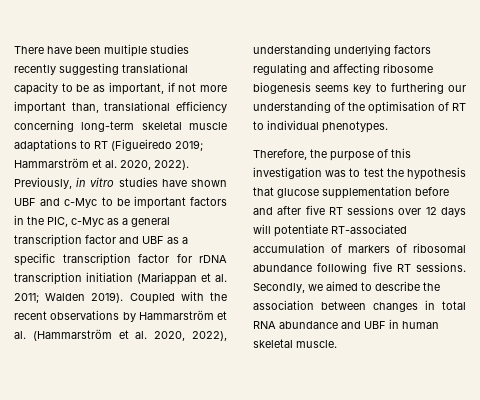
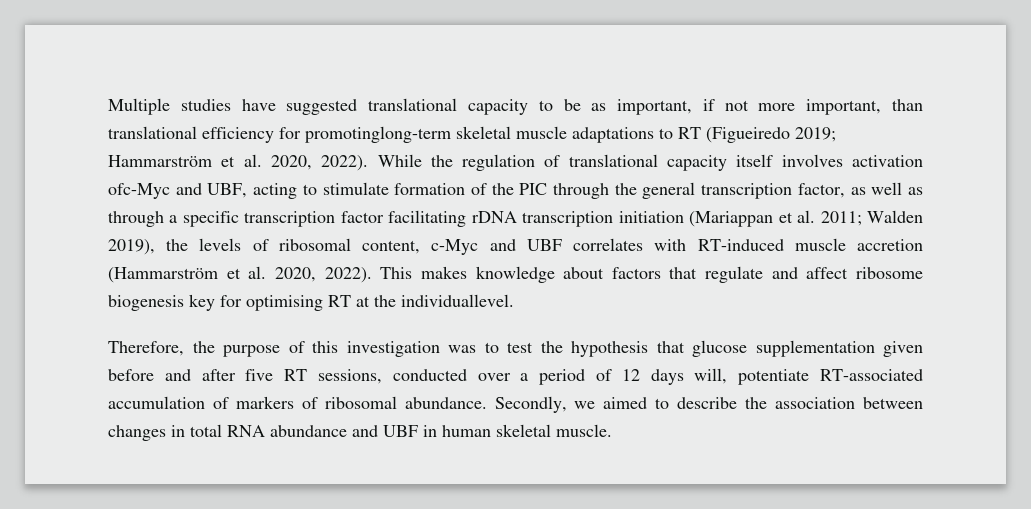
- There have been multiple studies recently suggesting translational capacity to be as important, if not more important than, translational efficiency concerning long-term skeletal muscle adaptations to RT (Figueiredo 2019; Hammarström et al. 2020, 2022).
+ Multiple studies have suggested translational capacity to be as important, if not more important, than translational efficiency for promotinglong-term skeletal muscle adaptations to RT (Figueiredo 2019; Hammarström et al. 2020, 2022).
- Previously, in vitro studies have shown UBF and c-Myc to be important factors in the PIC, c-Myc as a general transcription factor and UBF as a specific transcription factor for rDNA transcription initiation (Mariappan et al. 2011; Walden 2019). Coupled with the recent observations by Hammarström et al. (Hammarström et al. 2020, 2022), understanding underlying factors regulating and affecting ribosome biogenesis seems key to furthering our understanding of the optimisation of RT to individual phenotypes.
+ While the regulation of translational capacity itself involves activation ofc-Myc and UBF, acting to stimulate formation of the PIC through the general transcription factor, as well as through a specific transcription factor facilitating rDNA transcription initiation (Mariappan et al. 2011; Walden 2019), the levels of ribosomal content, c-Myc and UBF correlates with RT-induced muscle accretion (Hammarström et al. 2020, 2022). This makes knowledge about factors that regulate and affect ribosome biogenesis key for optimising RT at the individuallevel.
- Therefore, the purpose of this investigation was to test the hypothesis that glucose supplementation before and after five RT sessions over 12 days will potentiate RT-associated accumulation of markers of ribosomal abundance following five RT sessions.
+ Therefore, the purpose of this investigation was to test the hypothesis that glucose supplementation given before and after five RT sessions, conducted over a period of 12 days will, potentiate RT-associated accumulation of markers of ribosomal abundance.

